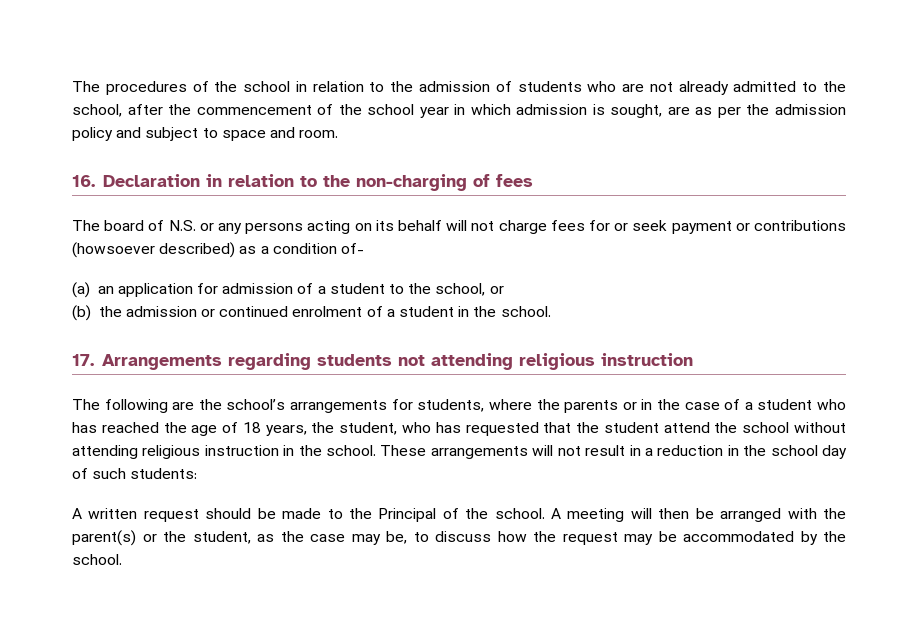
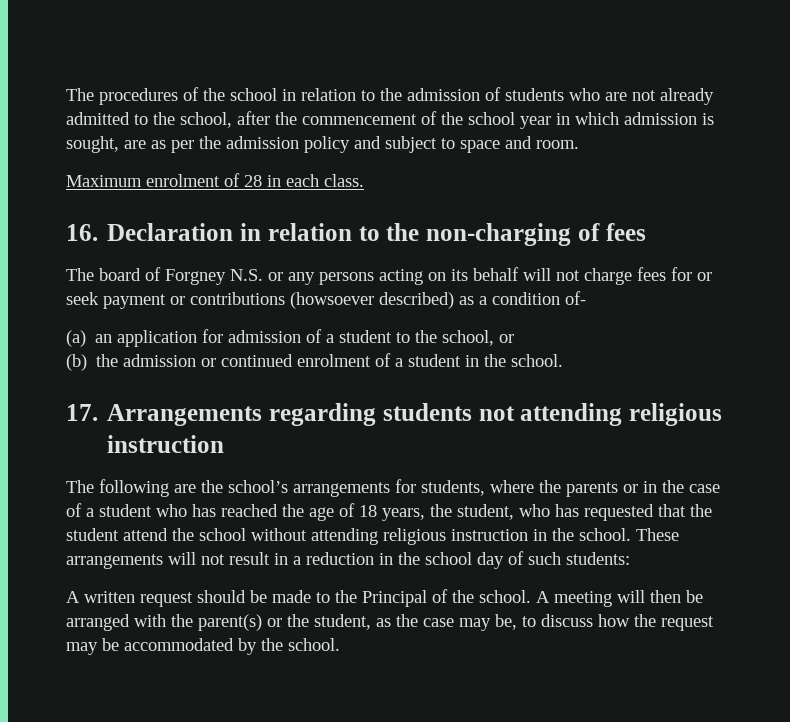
+ Maximum enrolment of 28 in each class.
- The board of N.S. or any persons acting on its behalf will not charge fees for or seek payment or contributions (howsoever described) as a condition of-
+ The board of Forgney N.S. or any persons acting on its behalf will not charge fees for or seek payment or contributions (howsoever described) as a condition of-

